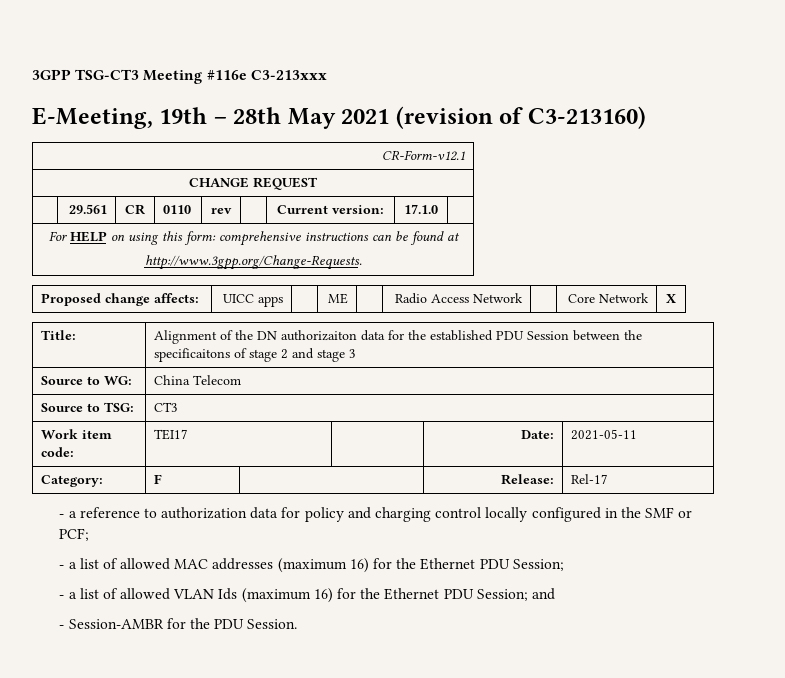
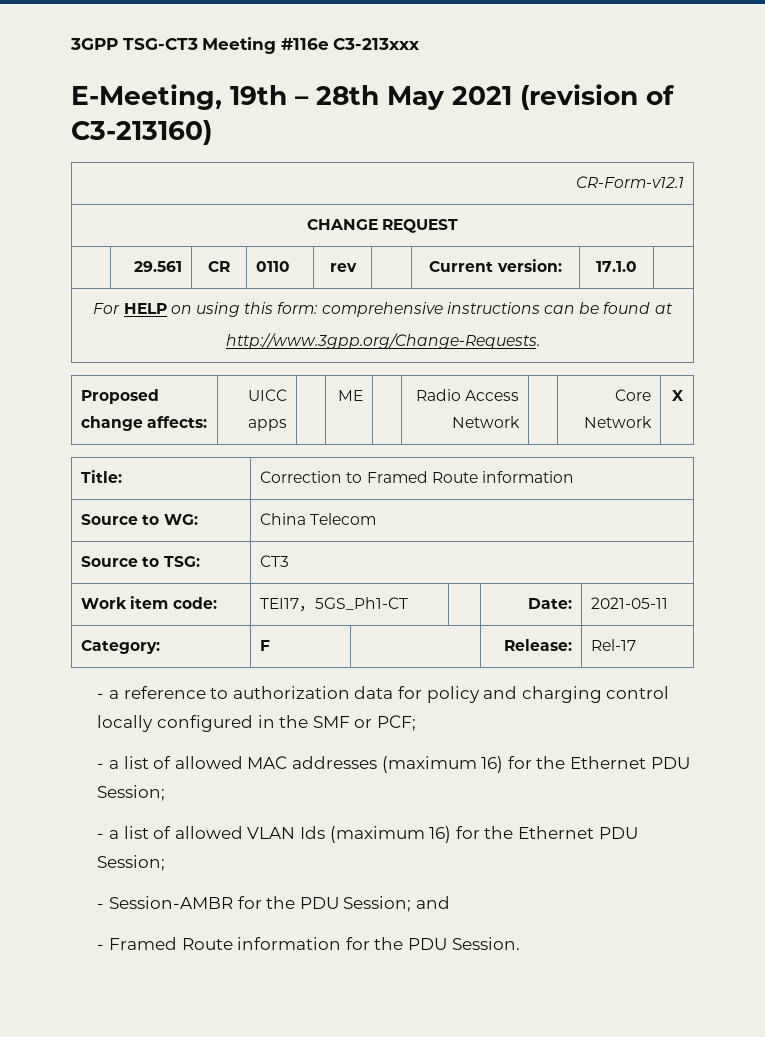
- Title: | Alignment of the DN authorizaiton data for the established PDU Session between the specificaitons of stage 2 and stage 3
+ Title: | Correction to Framed Route information
- Work item code: | TEI17 | | Date: | 2021-05-11
+ Work item code: | TEI17，5GS_Ph1-CT | | Date: | 2021-05-11
- - a list of allowed VLAN Ids (maximum 16) for the Ethernet PDU Session; and
+ - a list of allowed VLAN Ids (maximum 16) for the Ethernet PDU Session;
- - Session-AMBR for the PDU Session.
+ - Session-AMBR for the PDU Session; and
+ - Framed Route information for the PDU Session.

